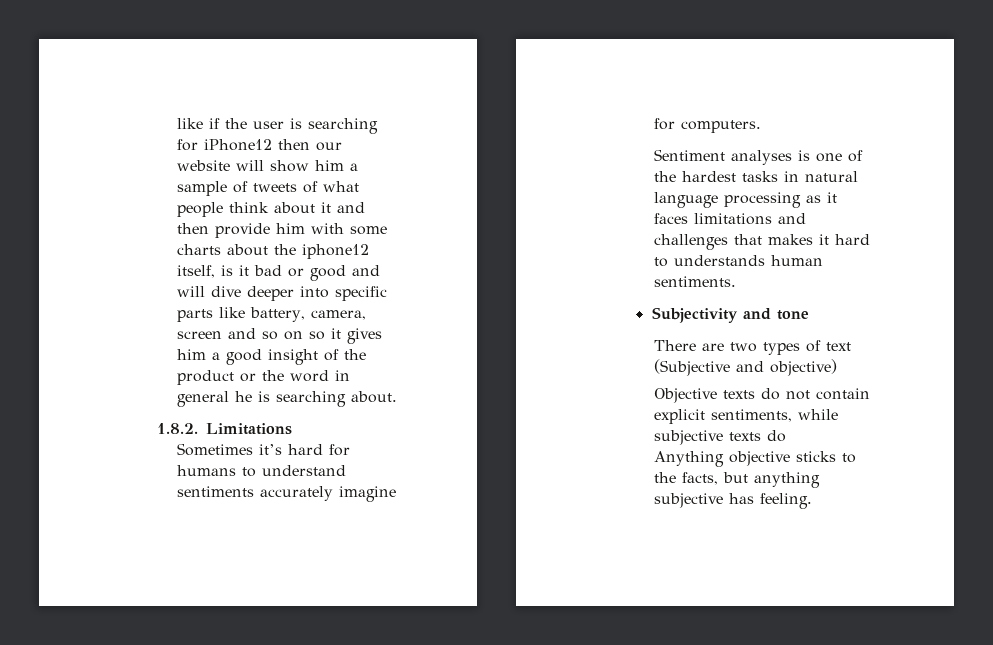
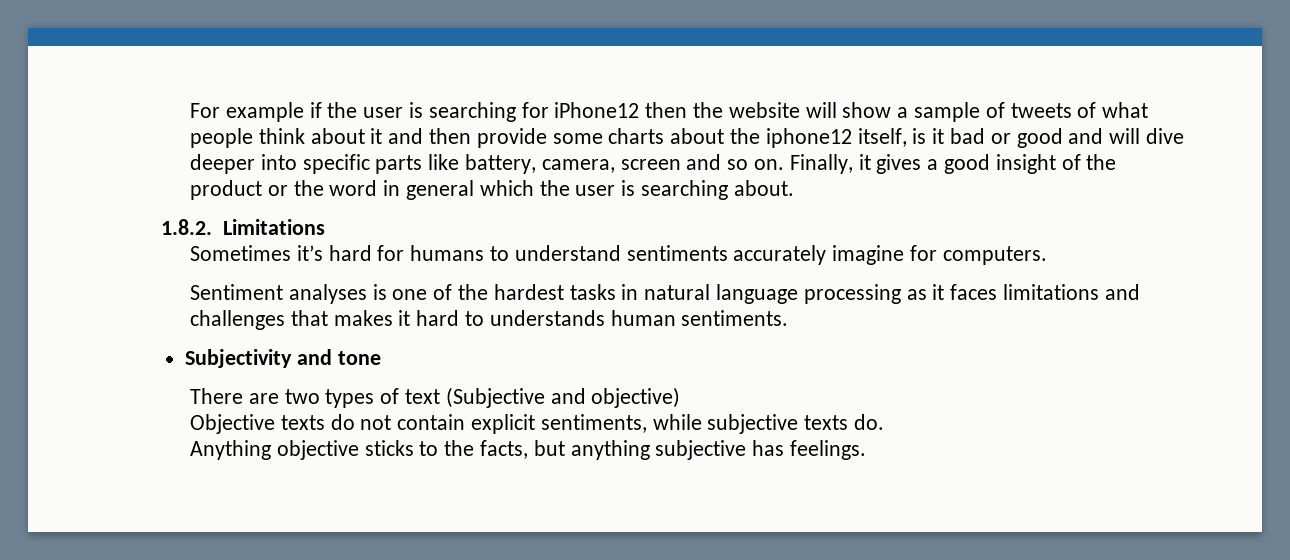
- like if the user is searching for iPhone12 then our website will show him a sample of tweets of what people think about it and then provide him with some charts about the iphone12 itself, is it bad or good and will dive deeper into specific parts like battery, camera, screen and so on so it gives him a good insight of the product or the word in general he is searching about.
+ For example if the user is searching for iPhone12 then the website will show a sample of tweets of what people think about it and then provide some charts about the iphone12 itself, is it bad or good and will dive deeper into specific parts like battery, camera, screen and so on. Finally, it gives a good insight of the product or the word in general which the user is searching about.
- Objective texts do not contain explicit sentiments, while subjective texts do
+ Objective texts do not contain explicit sentiments, while subjective texts do.
- Anything objective sticks to the facts, but anything subjective has feeling.
+ Anything objective sticks to the facts, but anything subjective has feelings.

